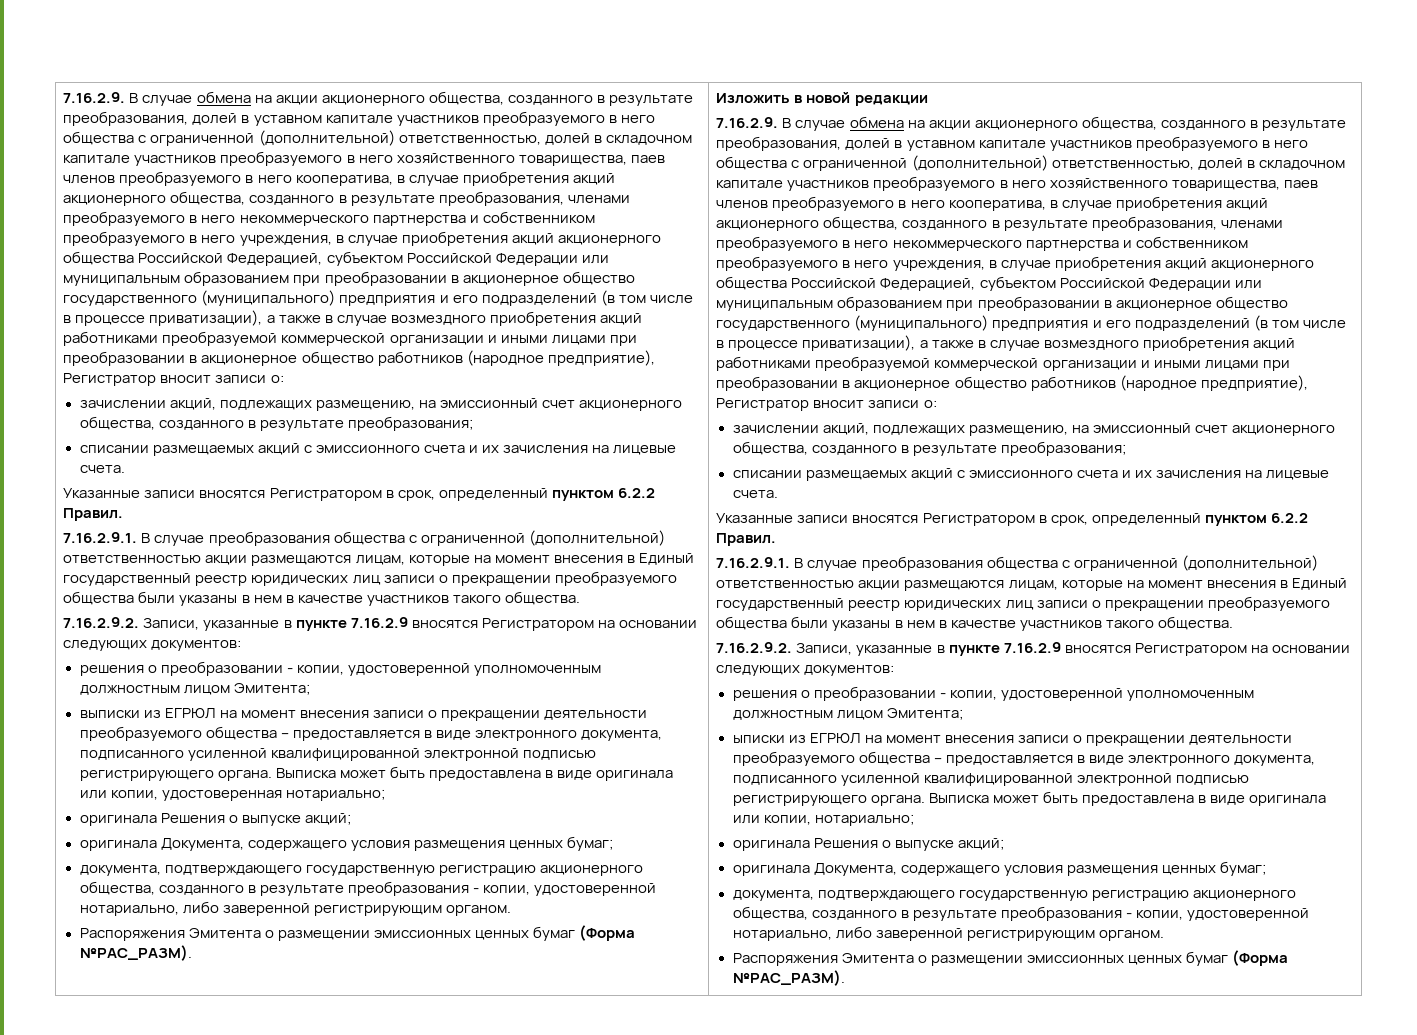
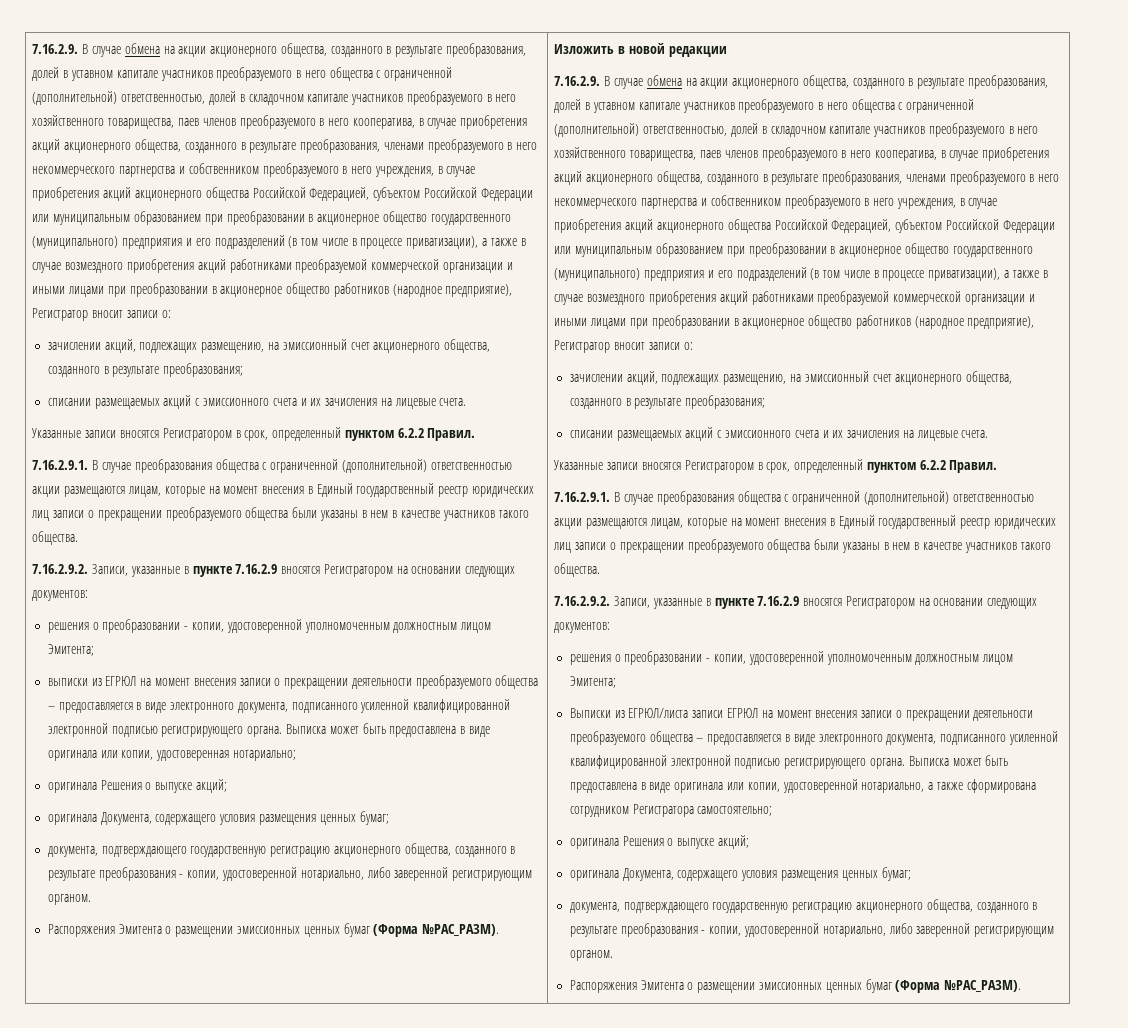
- ыписки из ЕГРЮЛ на момент внесения записи о прекращении деятельности преобразуемого общества – предоставляется в виде электронного документа, подписанного усиленной квалифицированной электронной подписью регистрирующего органа.
+ Выписки из ЕГРЮЛ/листа записи ЕГРЮЛ на момент внесения записи о прекращении деятельности преобразуемого общества – предоставляется в виде электронного документа, подписанного усиленной квалифицированной электронной подписью регистрирующего органа.
- Выписка может быть предоставлена в виде оригинала или копии, нотариально;
+ Выписка может быть предоставлена в виде оригинала или копии, удостоверенной нотариально, а также сформирована сотрудником Регистратора самостоятельно;

